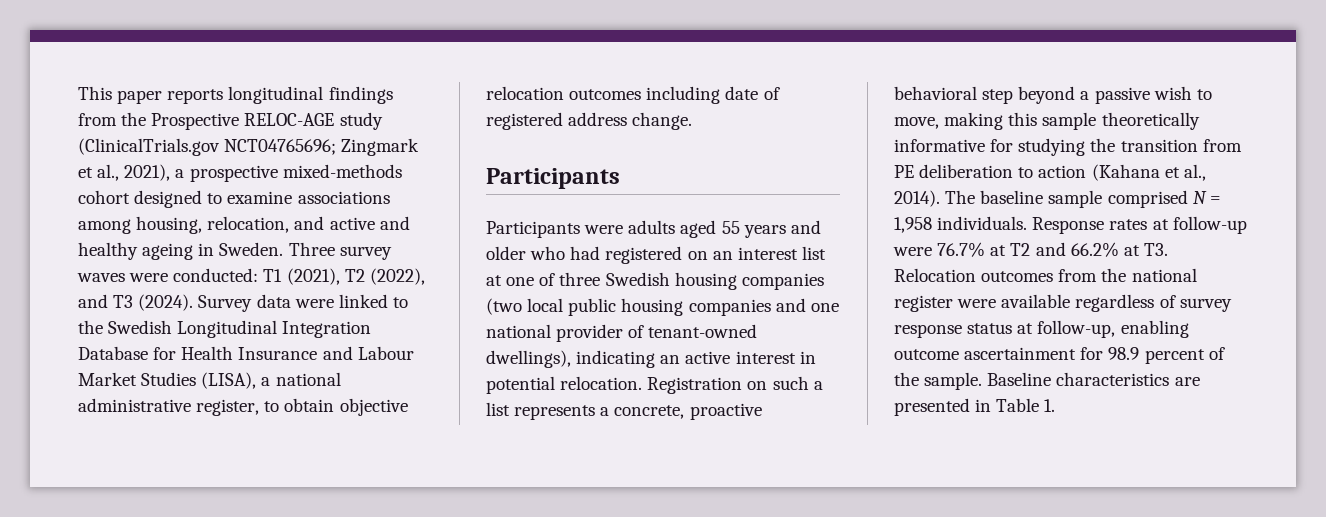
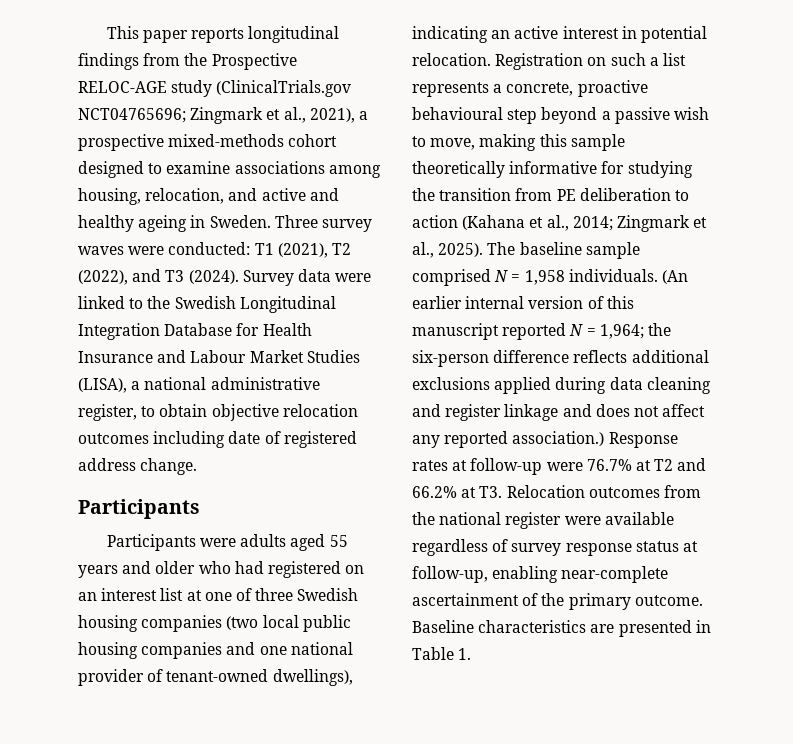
- Registration on such a list represents a concrete, proactive behavioral step beyond a passive wish to move, making this sample theoretically informative for studying the transition from PE deliberation to action (Kahana et al., 2014).
+ Registration on such a list represents a concrete, proactive behavioural step beyond a passive wish to move, making this sample theoretically informative for studying the transition from PE deliberation to action (Kahana et al., 2014; Zingmark et al., 2025).
+ (An earlier internal version of this manuscript reported N = 1,964; the six-person difference reflects additional exclusions applied during data cleaning and register linkage and does not affect any reported association.)
- Response rates at follow-up were 76.7% at T2 and 66.2% at T3. Relocation outcomes from the national register were available regardless of survey response status at follow-up, enabling outcome ascertainment for 98.9 percent of the sample.
+ Response rates at follow-up were 76.7% at T2 and 66.2% at T3. Relocation outcomes from the national register were available regardless of survey response status at follow-up, enabling near-complete ascertainment of the primary outcome.

